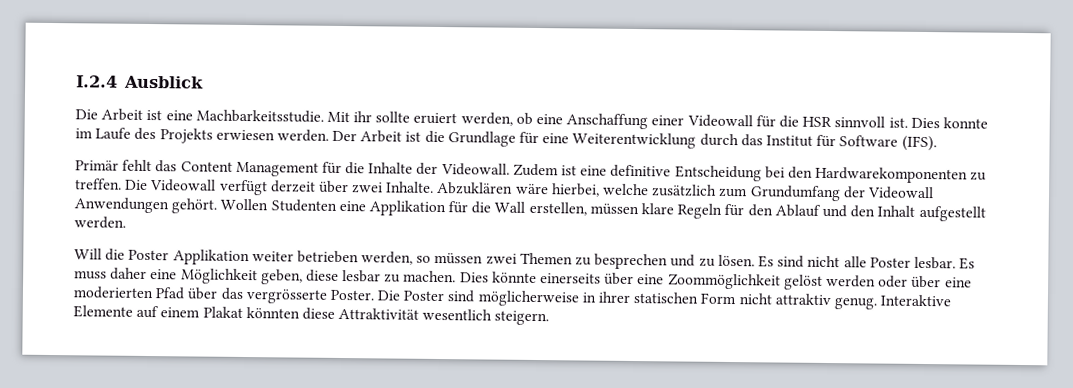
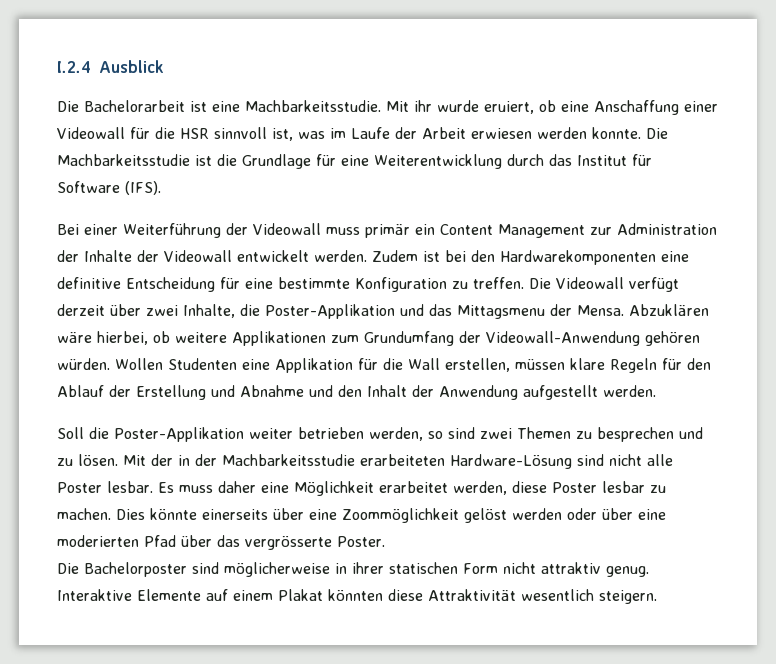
- Die Arbeit ist eine Machbarkeitsstudie.
+ Die Bachelorarbeit ist eine Machbarkeitsstudie.
- Mit ihr sollte eruiert werden, ob eine Anschaffung einer Videowall für die HSR sinnvoll ist. Dies konnte im Laufe des Projekts erwiesen werden. Der Arbeit ist die Grundlage für eine Weiterentwicklung durch das Institut für Software (IFS).
+ Mit ihr wurde eruiert, ob eine Anschaffung einer Videowall für die HSR sinnvoll ist, was im Laufe der Arbeit erwiesen werden konnte. Die Machbarkeitsstudie ist die Grundlage für eine Weiterentwicklung durch das Institut für Software (IFS).
- Primär fehlt das Content Management für die Inhalte der Videowall. Zudem ist eine definitive Entscheidung bei den Hardwarekomponenten zu treffen.
+ Bei einer Weiterführung der Videowall muss primär ein Content Management zur Administration der Inhalte der Videowall entwickelt werden. Zudem ist bei den Hardwarekomponenten eine definitive Entscheidung für eine bestimmte Konfiguration zu treffen.
- Die Videowall verfügt derzeit über zwei Inhalte. Abzuklären wäre hierbei, welche zusätzlich zum Grundumfang der Videowall Anwendungen gehört.
+ Die Videowall verfügt derzeit über zwei Inhalte, die Poster-Applikation und das Mittagsmenu der Mensa. Abzuklären wäre hierbei, ob weitere Applikationen zum Grundumfang der Videowall-Anwendung gehören würden.
- Wollen Studenten eine Applikation für die Wall erstellen, müssen klare Regeln für den Ablauf und den Inhalt aufgestellt werden.
+ Wollen Studenten eine Applikation für die Wall erstellen, müssen klare Regeln für den Ablauf der Erstellung und Abnahme und den Inhalt der Anwendung aufgestellt werden.
- Will die Poster Applikation weiter betrieben werden, so müssen zwei Themen zu besprechen und zu lösen.
+ Soll die Poster-Applikation weiter betrieben werden, so sind zwei Themen zu besprechen und zu lösen.
- Es sind nicht alle Poster lesbar.
+ Mit der in der Machbarkeitsstudie erarbeiteten Hardware-Lösung sind nicht alle Poster lesbar.
- Es muss daher eine Möglichkeit geben, diese lesbar zu machen.
+ Es muss daher eine Möglichkeit erarbeitet werden, diese Poster lesbar zu machen.
- Dies könnte einerseits über eine Zoommöglichkeit gelöst werden oder über eine moderierten Pfad über das vergrösserte Poster. Die Poster sind möglicherweise in ihrer statischen Form nicht attraktiv genug.
+ Dies könnte einerseits über eine Zoommöglichkeit gelöst werden oder über eine moderierten Pfad über das vergrösserte Poster.
+ Die Bachelorposter sind möglicherweise in ihrer statischen Form nicht attraktiv genug.

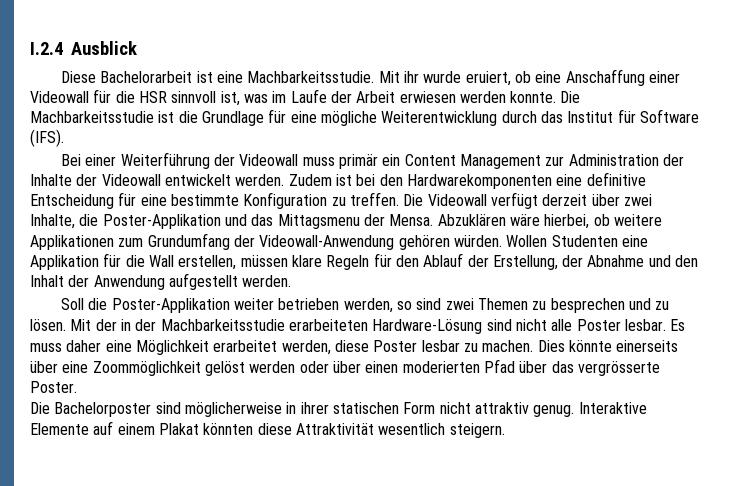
- Die Bachelorarbeit ist eine Machbarkeitsstudie.
+ Diese Bachelorarbeit ist eine Machbarkeitsstudie.
- Die Machbarkeitsstudie ist die Grundlage für eine Weiterentwicklung durch das Institut für Software (IFS).
+ Die Machbarkeitsstudie ist die Grundlage für eine mögliche Weiterentwicklung durch das Institut für Software (IFS).
- Wollen Studenten eine Applikation für die Wall erstellen, müssen klare Regeln für den Ablauf der Erstellung und Abnahme und den Inhalt der Anwendung aufgestellt werden.
+ Wollen Studenten eine Applikation für die Wall erstellen, müssen klare Regeln für den Ablauf der Erstellung, der Abnahme und den Inhalt der Anwendung aufgestellt werden.
- Dies könnte einerseits über eine Zoommöglichkeit gelöst werden oder über eine moderierten Pfad über das vergrösserte Poster.
+ Dies könnte einerseits über eine Zoommöglichkeit gelöst werden oder über einen moderierten Pfad über das vergrösserte Poster.

